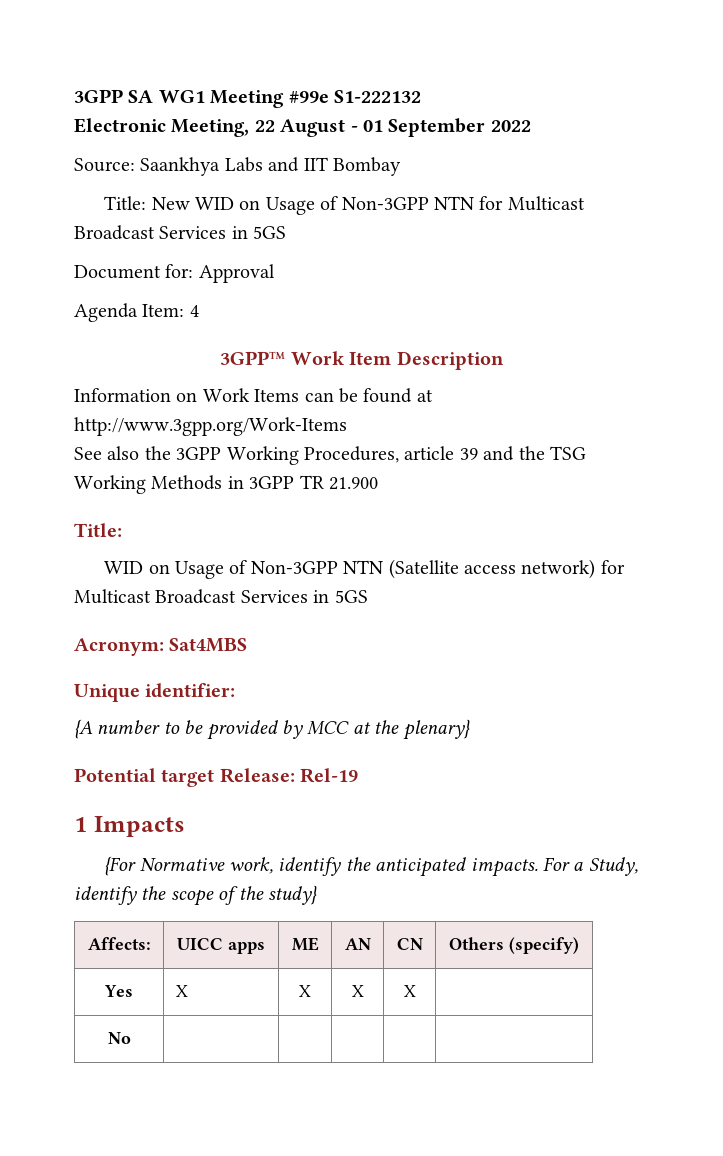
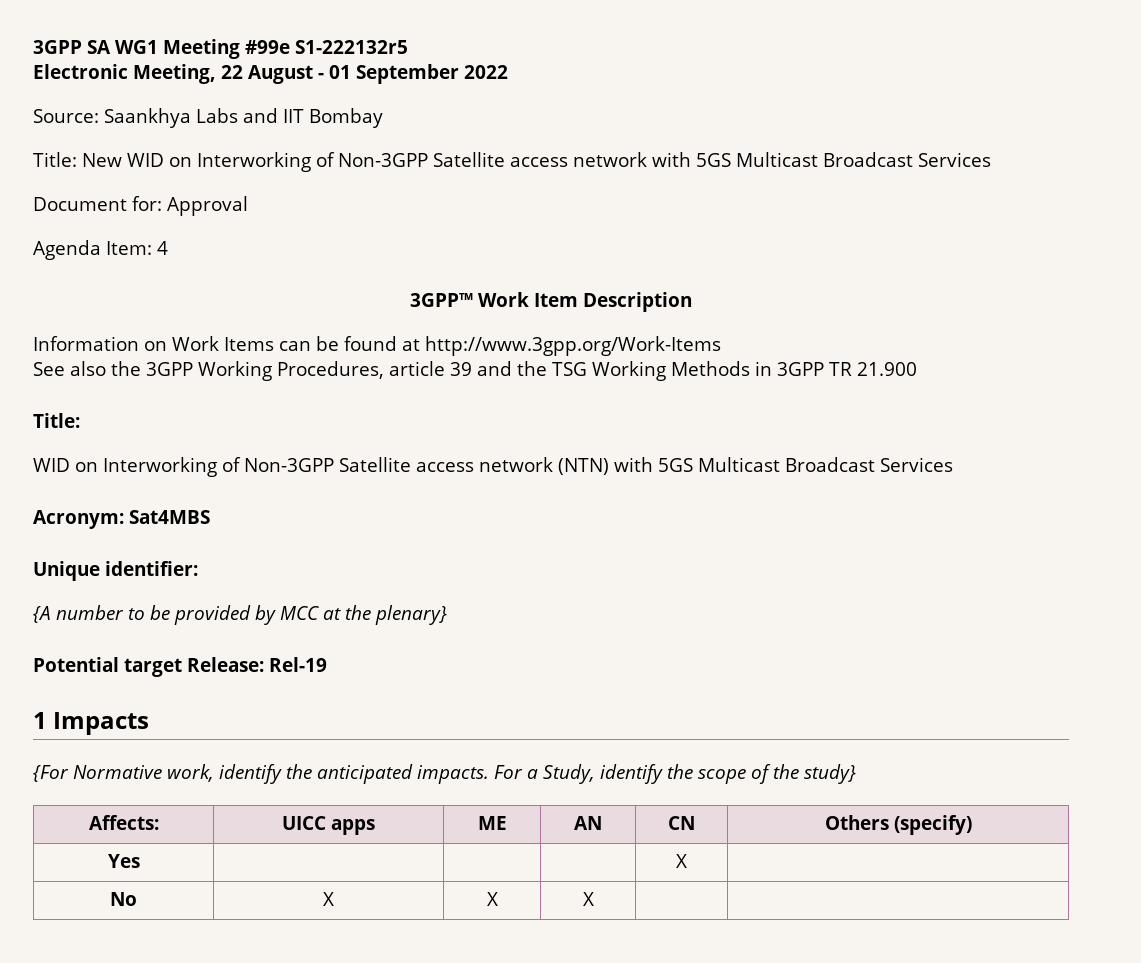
- 3GPP SA WG1 Meeting #99e S1-222132
+ 3GPP SA WG1 Meeting #99e S1-222132r5
- Title: New WID on Usage of Non-3GPP NTN for Multicast Broadcast Services in 5GS
+ Title: New WID on Interworking of Non-3GPP Satellite access network with 5GS Multicast Broadcast Services
- WID on Usage of Non-3GPP NTN (Satellite access network) for Multicast Broadcast Services in 5GS
+ WID on Interworking of Non-3GPP Satellite access network (NTN) with 5GS Multicast Broadcast Services
- Yes | X | X | X | X |
- No | | | | |
+ Yes | | | | X |
+ No | X | X | X | |

